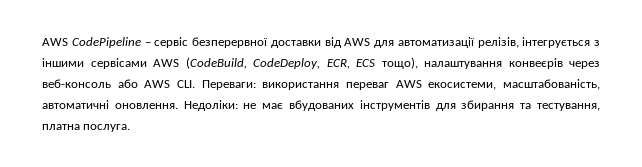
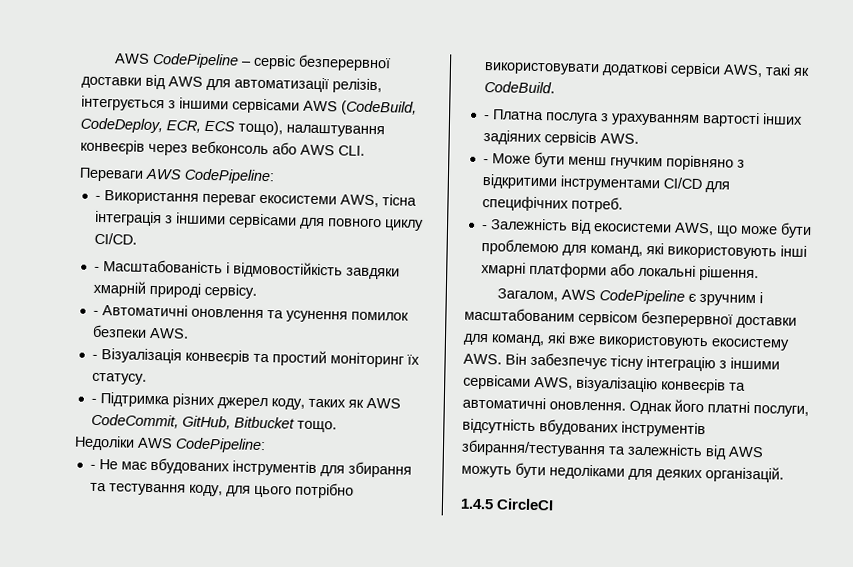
- AWS CodePipeline – сервіс безперервної доставки від AWS для автоматизації релізів, інтегрується з іншими сервісами AWS (CodeBuild, CodeDeploy, ECR, ECS тощо), налаштування конвеєрів через веб-консоль або AWS CLI. Переваги: використання переваг AWS екосистеми, масштабованість, автоматичні оновлення. Недоліки: не має вбудованих інструментів для збирання та тестування, платна послуга.
+ AWS CodePipeline – сервіс безперервної доставки від AWS для автоматизації релізів, інтегрується з іншими сервісами AWS (CodeBuild, CodeDeploy, ECR, ECS тощо), налаштування конвеєрів через вебконсоль або AWS CLI.
+ Переваги AWS CodePipeline:
+ - Використання переваг екосистеми AWS, тісна інтеграція з іншими сервісами для повного циклу CI/CD.
+ - Масштабованість і відмовостійкість завдяки хмарній природі сервісу.
+ - Автоматичні оновлення та усунення помилок безпеки AWS.
+ - Візуалізація конвеєрів та простий моніторинг їх статусу.
+ - Підтримка різних джерел коду, таких як AWS CodeCommit, GitHub, Bitbucket тощо.
+ Недоліки AWS CodePipeline:
+ - Не має вбудованих інструментів для збирання та тестування коду, для цього потрібно використовувати додаткові сервіси AWS, такі як CodeBuild.
+ - Платна послуга з урахуванням вартості інших задіяних сервісів AWS.
+ - Може бути менш гнучким порівняно з відкритими інструментами CI/CD для специфічних потреб.
+ - Залежність від екосистеми AWS, що може бути проблемою для команд, які використовують інші хмарні платформи або локальні рішення.
+ Загалом, AWS CodePipeline є зручним і масштабованим сервісом безперервної доставки для команд, які вже використовують екосистему AWS. Він забезпечує тісну інтеграцію з іншими сервісами AWS, візуалізацію конвеєрів та автоматичні оновлення. Однак його платні послуги, відсутність вбудованих інструментів збирання/тестування та залежність від AWS можуть бути недоліками для деяких організацій.
+ 1.4.5 CircleCI

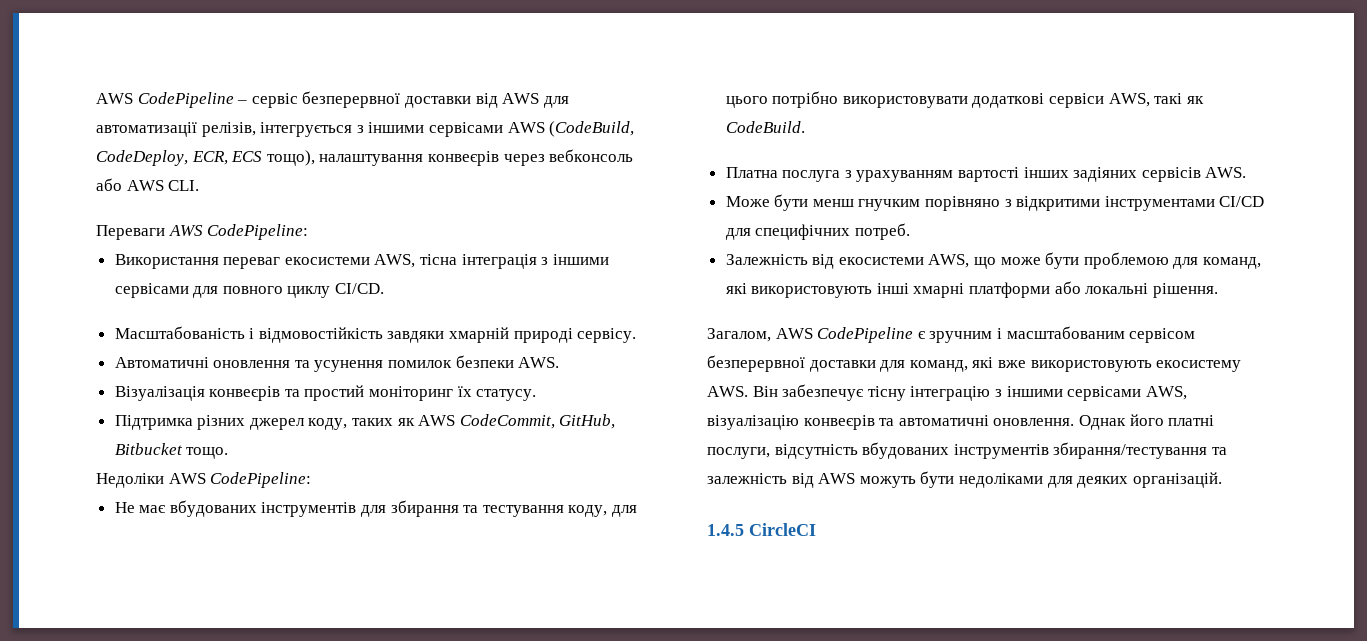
- - Використання переваг екосистеми AWS, тісна інтеграція з іншими сервісами для повного циклу CI/CD.
+ Використання переваг екосистеми AWS, тісна інтеграція з іншими сервісами для повного циклу CI/CD.
- - Масштабованість і відмовостійкість завдяки хмарній природі сервісу.
+ Масштабованість і відмовостійкість завдяки хмарній природі сервісу.
- - Автоматичні оновлення та усунення помилок безпеки AWS.
+ Автоматичні оновлення та усунення помилок безпеки AWS.
- - Візуалізація конвеєрів та простий моніторинг їх статусу.
+ Візуалізація конвеєрів та простий моніторинг їх статусу.
- - Підтримка різних джерел коду, таких як AWS CodeCommit, GitHub, Bitbucket тощо.
+ Підтримка різних джерел коду, таких як AWS CodeCommit, GitHub, Bitbucket тощо.
- - Не має вбудованих інструментів для збирання та тестування коду, для цього потрібно використовувати додаткові сервіси AWS, такі як CodeBuild.
+ Не має вбудованих інструментів для збирання та тестування коду, для цього потрібно використовувати додаткові сервіси AWS, такі як CodeBuild.
- - Платна послуга з урахуванням вартості інших задіяних сервісів AWS.
+ Платна послуга з урахуванням вартості інших задіяних сервісів AWS.
- - Може бути менш гнучким порівняно з відкритими інструментами CI/CD для специфічних потреб.
+ Може бути менш гнучким порівняно з відкритими інструментами CI/CD для специфічних потреб.
- - Залежність від екосистеми AWS, що може бути проблемою для команд, які використовують інші хмарні платформи або локальні рішення.
+ Залежність від екосистеми AWS, що може бути проблемою для команд, які використовують інші хмарні платформи або локальні рішення.

